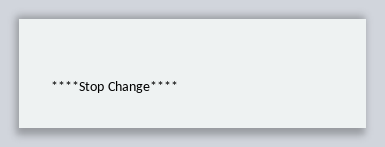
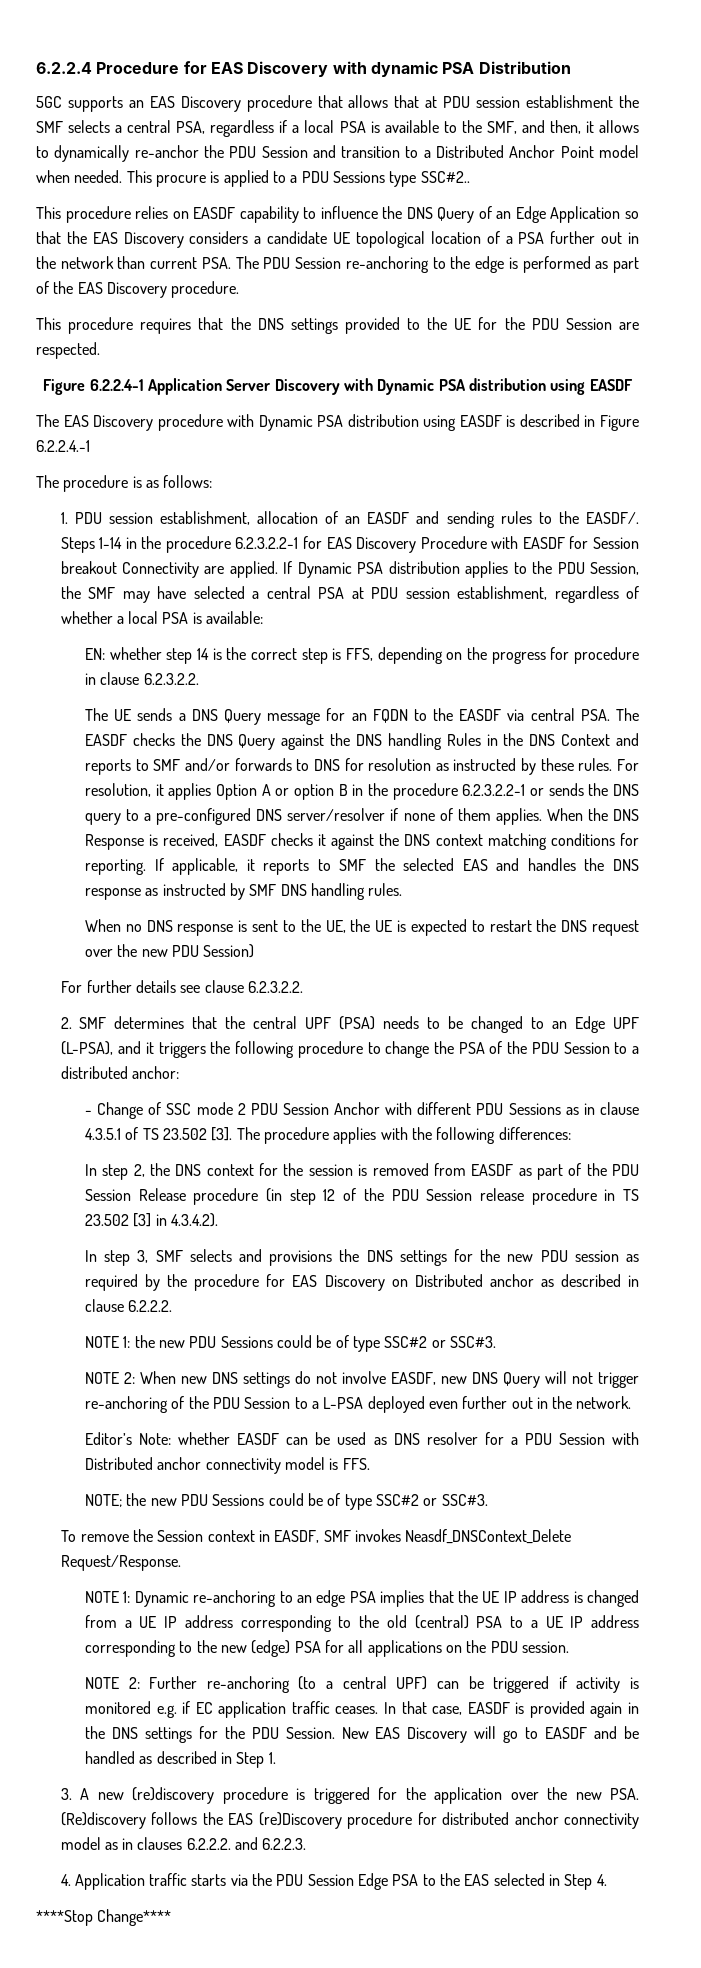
+ 6.2.2.4 Procedure for EAS Discovery with dynamic PSA Distribution
+ 5GC supports an EAS Discovery procedure that allows that at PDU session establishment the SMF selects a central PSA, regardless if a local PSA is available to the SMF, and then, it allows to dynamically re-anchor the PDU Session and transition to a Distributed Anchor Point model when needed. This procure is applied to a PDU Sessions type SSC#2..
+ This procedure relies on EASDF capability to influence the DNS Query of an Edge Application so that the EAS Discovery considers a candidate UE topological location of a PSA further out in the network than current PSA. The PDU Session re-anchoring to the edge is performed as part of the EAS Discovery procedure.
+ This procedure requires that the DNS settings provided to the UE for the PDU Session are respected.
+ Figure 6.2.2.4-1 Application Server Discovery with Dynamic PSA distribution using EASDF
+ The EAS Discovery procedure with Dynamic PSA distribution using EASDF is described in Figure 6.2.2.4.-1
+ The procedure is as follows:
+ 1. PDU session establishment, allocation of an EASDF and sending rules to the EASDF/. Steps 1-14 in the procedure 6.2.3.2.2-1 for EAS Discovery Procedure with EASDF for Session breakout Connectivity are applied. If Dynamic PSA distribution applies to the PDU Session, the SMF may have selected a central PSA at PDU session establishment, regardless of whether a local PSA is available:
+ EN: whether step 14 is the correct step is FFS, depending on the progress for procedure in clause 6.2.3.2.2.
+ The UE sends a DNS Query message for an FQDN to the EASDF via central PSA. The EASDF checks the DNS Query against the DNS handling Rules in the DNS Context and reports to SMF and/or forwards to DNS for resolution as instructed by these rules. For resolution, it applies Option A or option B in the procedure 6.2.3.2.2-1 or sends the DNS query to a pre-configured DNS server/resolver if none of them applies. When the DNS Response is received, EASDF checks it against the DNS context matching conditions for reporting. If applicable, it reports to SMF the selected EAS and handles the DNS response as instructed by SMF DNS handling rules.
+ When no DNS response is sent to the UE, the UE is expected to restart the DNS request over the new PDU Session)
+ For further details see clause 6.2.3.2.2.
+ 2. SMF determines that the central UPF (PSA) needs to be changed to an Edge UPF (L-PSA), and it triggers the following procedure to change the PSA of the PDU Session to a distributed anchor:
+ - Change of SSC mode 2 PDU Session Anchor with different PDU Sessions as in clause 4.3.5.1 of TS 23.502 [3]. The procedure applies with the following differences:
+ In step 2, the DNS context for the session is removed from EASDF as part of the PDU Session Release procedure (in step 12 of the PDU Session release procedure in TS 23.502 [3] in 4.3.4.2).
+ In step 3, SMF selects and provisions the DNS settings for the new PDU session as required by the procedure for EAS Discovery on Distributed anchor as described in clause 6.2.2.2.
+ NOTE 1: the new PDU Sessions could be of type SSC#2 or SSC#3.
+ NOTE 2: When new DNS settings do not involve EASDF, new DNS Query will not trigger re-anchoring of the PDU Session to a L-PSA deployed even further out in the network.
+ Editor’s Note: whether EASDF can be used as DNS resolver for a PDU Session with Distributed anchor connectivity model is FFS.
+ NOTE; the new PDU Sessions could be of type SSC#2 or SSC#3.
+ To remove the Session context in EASDF, SMF invokes Neasdf_DNSContext_Delete Request/Response.
+ NOTE 1: Dynamic re-anchoring to an edge PSA implies that the UE IP address is changed from a UE IP address corresponding to the old (central) PSA to a UE IP address corresponding to the new (edge) PSA for all applications on the PDU session.
+ NOTE 2: Further re-anchoring (to a central UPF) can be triggered if activity is monitored e.g. if EC application traffic ceases. In that case, EASDF is provided again in the DNS settings for the PDU Session. New EAS Discovery will go to EASDF and be handled as described in Step 1.
+ 3. A new (re)discovery procedure is triggered for the application over the new PSA. (Re)discovery follows the EAS (re)Discovery procedure for distributed anchor connectivity model as in clauses 6.2.2.2. and 6.2.2.3.
+ 4. Application traffic starts via the PDU Session Edge PSA to the EAS selected in Step 4.

